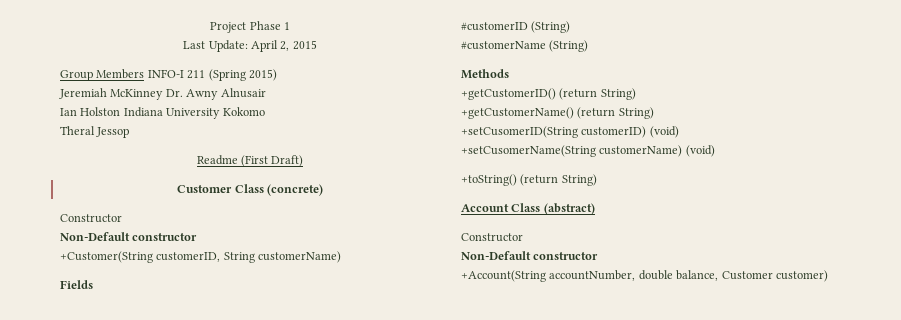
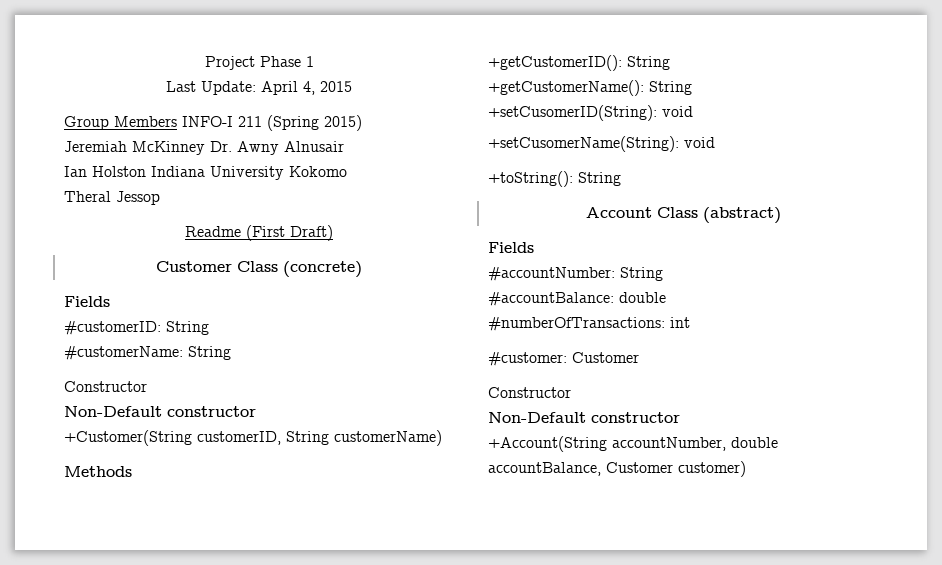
- Last Update: April 2, 2015
+ Last Update: April 4, 2015
  Customer Class (concrete)
+ Fields
+ #customerID: String
+ #customerName: String
+ Methods
+ +getCustomerID(): String
+ +getCustomerName(): String
+ +setCusomerID(String): void
+ +setCusomerName(String): void
+ +toString(): String
+ Account Class (abstract)
  Fields
- #customerID (String)
- #customerName (String)
- Methods
- +getCustomerID() (return String)
- +getCustomerName() (return String)
- +setCusomerID(String customerID) (void)
- +setCusomerName(String customerName) (void)
- +toString() (return String)
- Account Class (abstract)
+ #accountNumber: String
+ #accountBalance: double
+ #numberOfTransactions: int
+ #customer: Customer
- +Account(String accountNumber, double balance, Customer customer)
+ +Account(String accountNumber, double accountBalance, Customer customer)

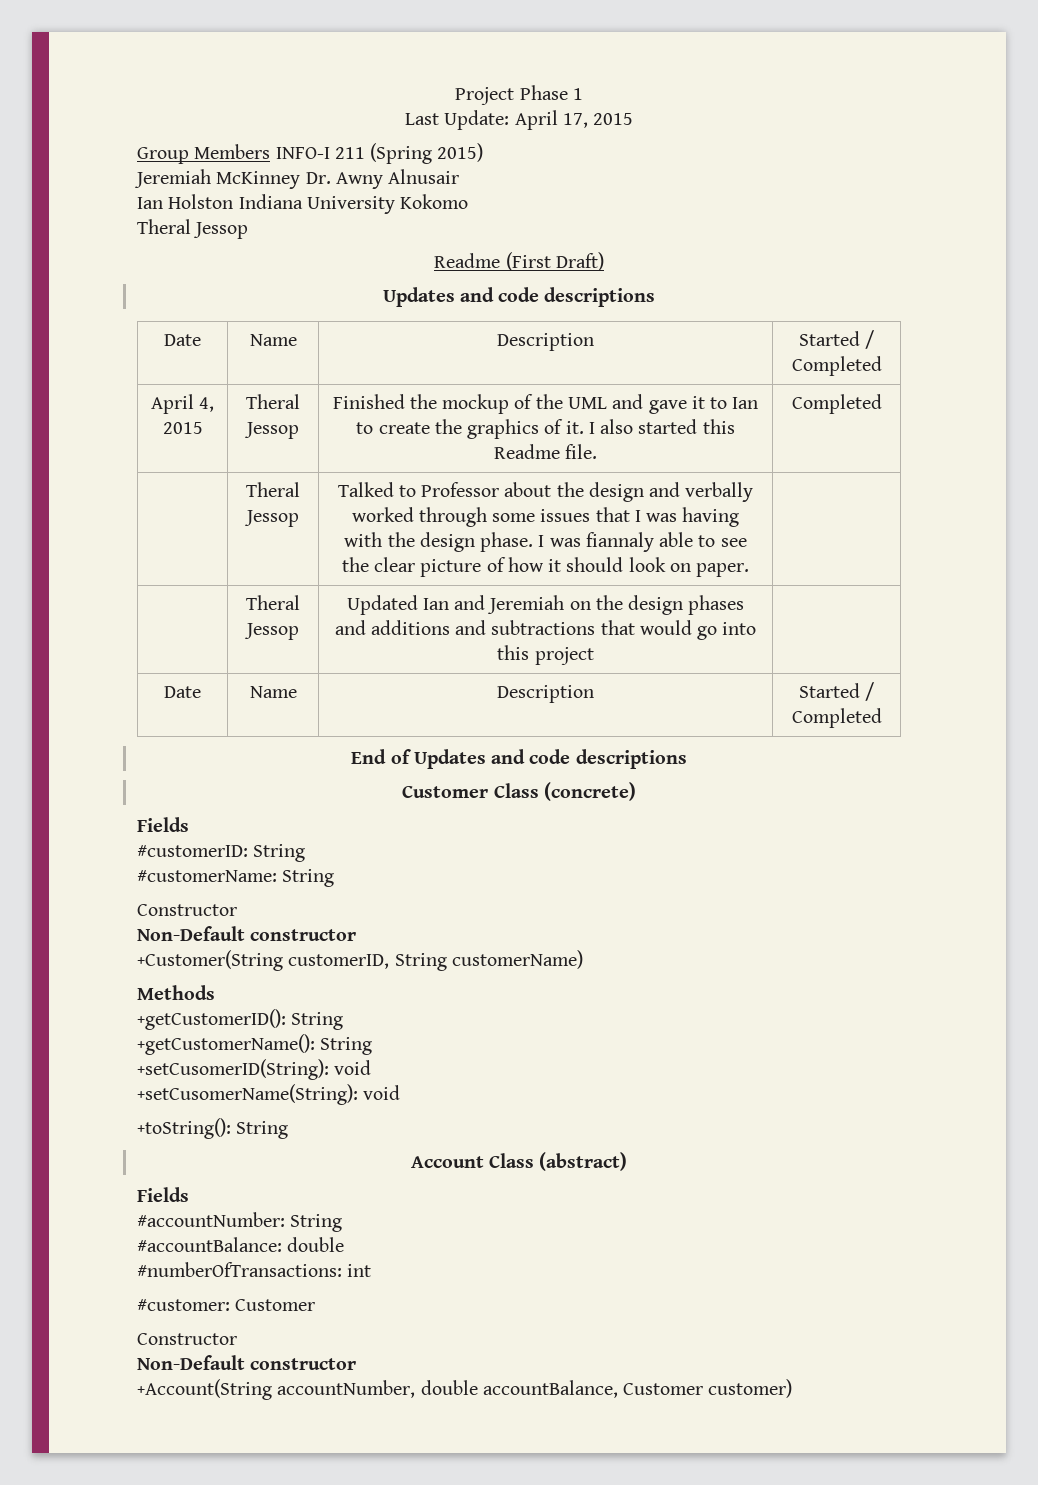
- Last Update: April 4, 2015
+ Last Update: April 17, 2015
  Readme (First Draft)
+ Updates and code descriptions
+ Date | Name | Description | Started / Completed
+ April 4, 2015 | Theral Jessop | Finished the mockup of the UML and gave it to Ian to create the graphics of it. I also started this Readme file. | Completed
+ | Theral Jessop | Talked to Professor about the design and verbally worked through some issues that I was having with the design phase. I was fiannaly able to see the clear picture of how it should look on paper. |
+ | Theral Jessop | Updated Ian and Jeremiah on the design phases and additions and subtractions that would go into this project |
+ Date | Name | Description | Started / Completed
+ End of Updates and code descriptions

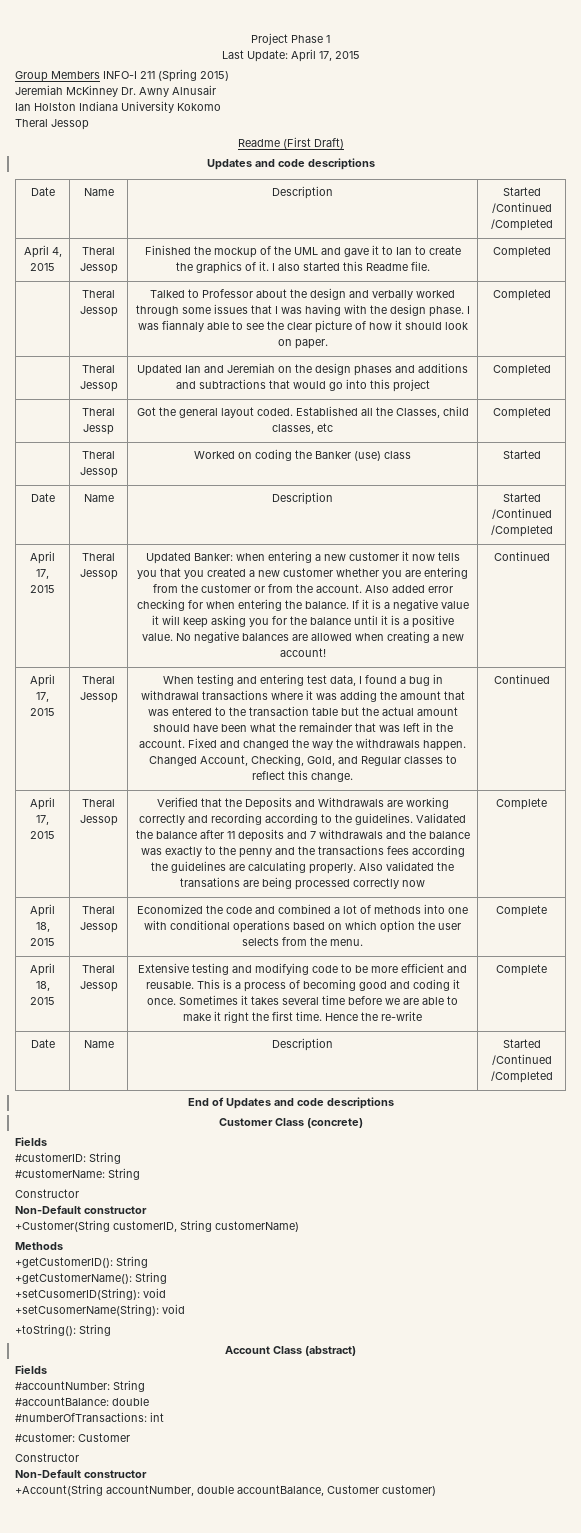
  Readme (First Draft)
  Updates and code descriptions
- Date | Name | Description | Started / Completed
+ Date | Name | Description | Started /Continued /Completed
- | Theral Jessop | Talked to Professor about the design and verbally worked through some issues that I was having with the design phase. I was fiannaly able to see the clear picture of how it should look on paper. |
+ | Theral Jessop | Talked to Professor about the design and verbally worked through some issues that I was having with the design phase. I was fiannaly able to see the clear picture of how it should look on paper. | Completed
- | Theral Jessop | Updated Ian and Jeremiah on the design phases and additions and subtractions that would go into this project |
- Date | Name | Description | Started / Completed
+ | Theral Jessop | Updated Ian and Jeremiah on the design phases and additions and subtractions that would go into this project | Completed
+ | Theral Jessp | Got the general layout coded. Established all the Classes, child classes, etc | Completed
+ | Theral Jessop | Worked on coding the Banker (use) class | Started
+ Date | Name | Description | Started /Continued /Completed
+ April 17, 2015 | Theral Jessop | Updated Banker: when entering a new customer it now tells you that you created a new customer whether you are entering from the customer or from the account. Also added error checking for when entering the balance. If it is a negative value it will keep asking you for the balance until it is a positive value. No negative balances are allowed when creating a new account! | Continued
+ April 17, 2015 | Theral Jessop | When testing and entering test data, I found a bug in withdrawal transactions where it was adding the amount that was entered to the transaction table but the actual amount should have been what the remainder that was left in the account. Fixed and changed the way the withdrawals happen. Changed Account, Checking, Gold, and Regular classes to reflect this change. | Continued
+ April 17, 2015 | Theral Jessop | Verified that the Deposits and Withdrawals are working correctly and recording according to the guidelines. Validated the balance after 11 deposits and 7 withdrawals and the balance was exactly to the penny and the transactions fees according the guidelines are calculating properly. Also validated the transations are being processed correctly now | Complete
+ April 18, 2015 | Theral Jessop | Economized the code and combined a lot of methods into one with conditional operations based on which option the user selects from the menu. | Complete
+ April 18, 2015 | Theral Jessop | Extensive testing and modifying code to be more efficient and reusable. This is a process of becoming good and coding it once. Sometimes it takes several time before we are able to make it right the first time. Hence the re-write | Complete
+ Date | Name | Description | Started /Continued /Completed

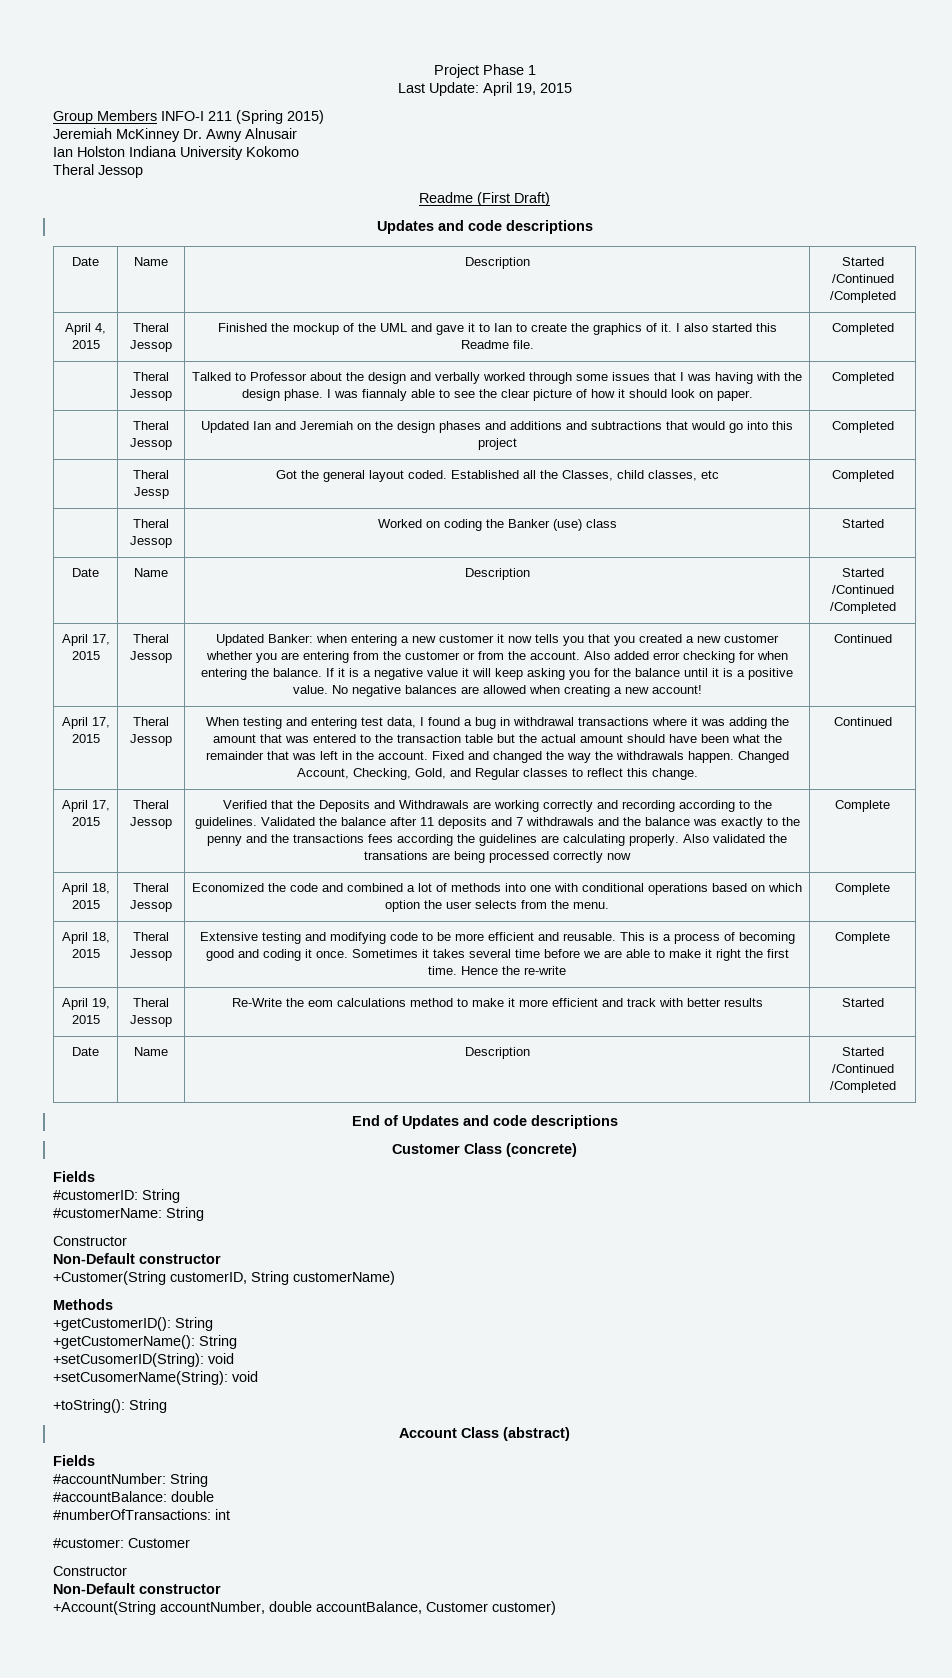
- Last Update: April 17, 2015
+ Last Update: April 19, 2015
+ April 19, 2015 | Theral Jessop | Re-Write the eom calculations method to make it more efficient and track with better results | Started

